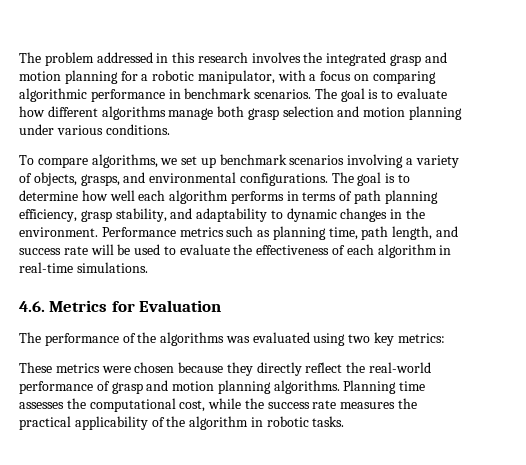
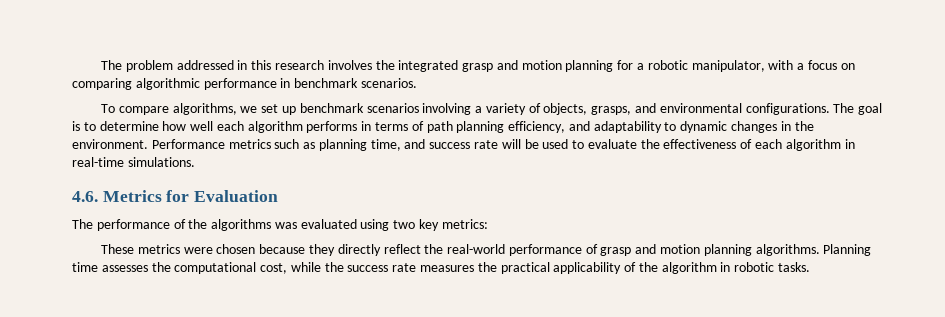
- The goal is to evaluate how different algorithms manage both grasp selection and motion planning under various conditions.
- The goal is to determine how well each algorithm performs in terms of path planning efficiency, grasp stability, and adaptability to dynamic changes in the environment.
+ The goal is to determine how well each algorithm performs in terms of path planning efficiency, and adaptability to dynamic changes in the environment.
- Performance metrics such as planning time, path length, and success rate will be used to evaluate the effectiveness of each algorithm in real-time simulations.
+ Performance metrics such as planning time, and success rate will be used to evaluate the effectiveness of each algorithm in real-time simulations.

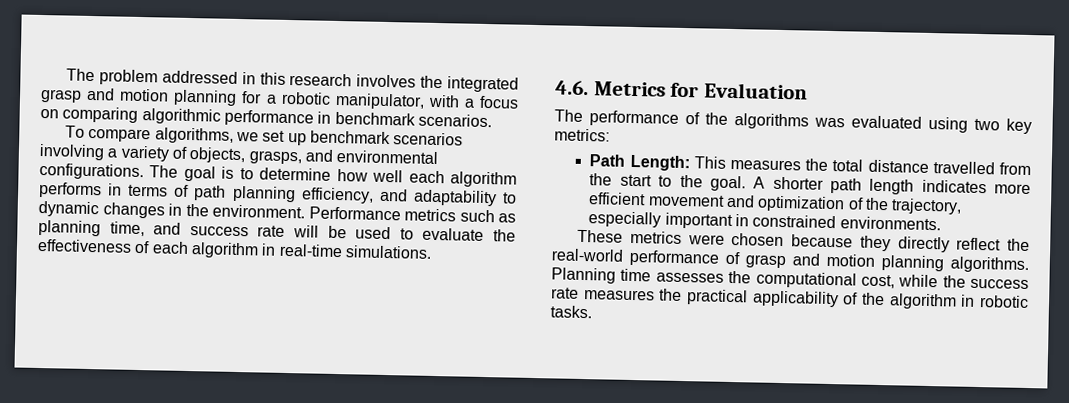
+ Path Length: This measures the total distance travelled from the start to the goal. A shorter path length indicates more efficient movement and optimization of the trajectory, especially important in constrained environments.

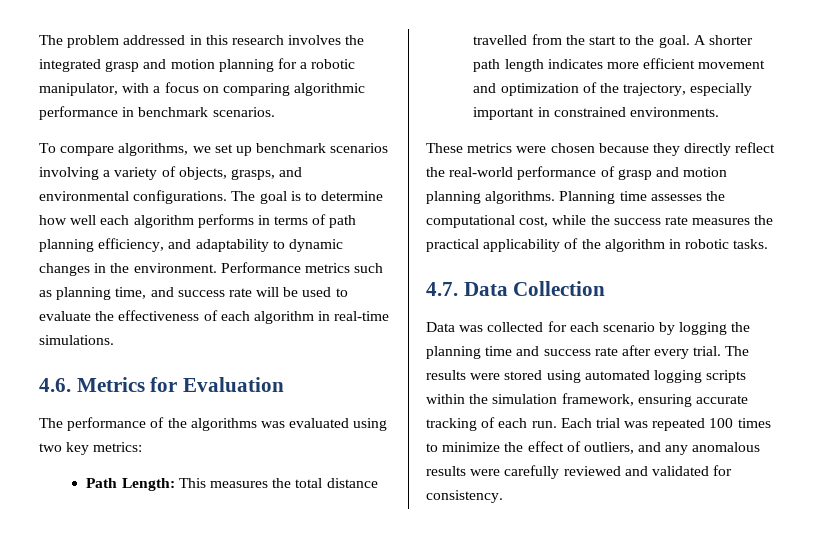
+ 4.7. Data Collection
+ Data was collected for each scenario by logging the planning time and success rate after every trial. The results were stored using automated logging scripts within the simulation framework, ensuring accurate tracking of each run. Each trial was repeated 100 times to minimize the effect of outliers, and any anomalous results were carefully reviewed and validated for consistency.

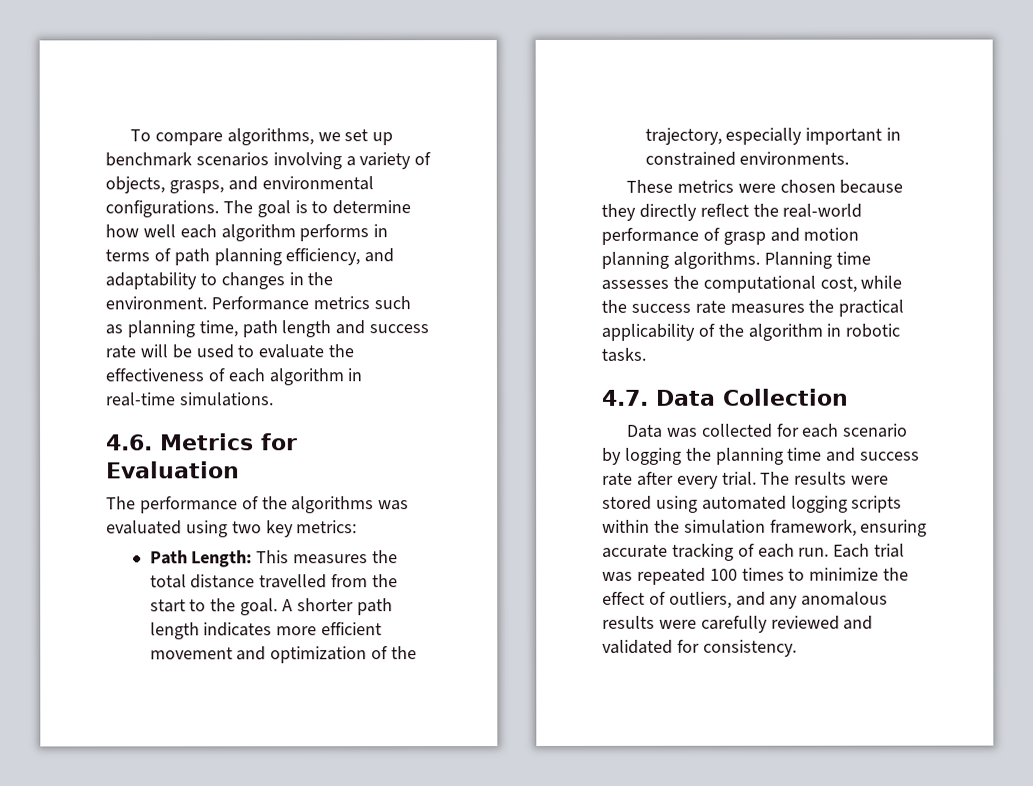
- The problem addressed in this research involves the integrated grasp and motion planning for a robotic manipulator, with a focus on comparing algorithmic performance in benchmark scenarios.
- The goal is to determine how well each algorithm performs in terms of path planning efficiency, and adaptability to dynamic changes in the environment.
+ The goal is to determine how well each algorithm performs in terms of path planning efficiency, and adaptability to changes in the environment.
- Performance metrics such as planning time, and success rate will be used to evaluate the effectiveness of each algorithm in real-time simulations.
+ Performance metrics such as planning time, path length and success rate will be used to evaluate the effectiveness of each algorithm in real-time simulations.

